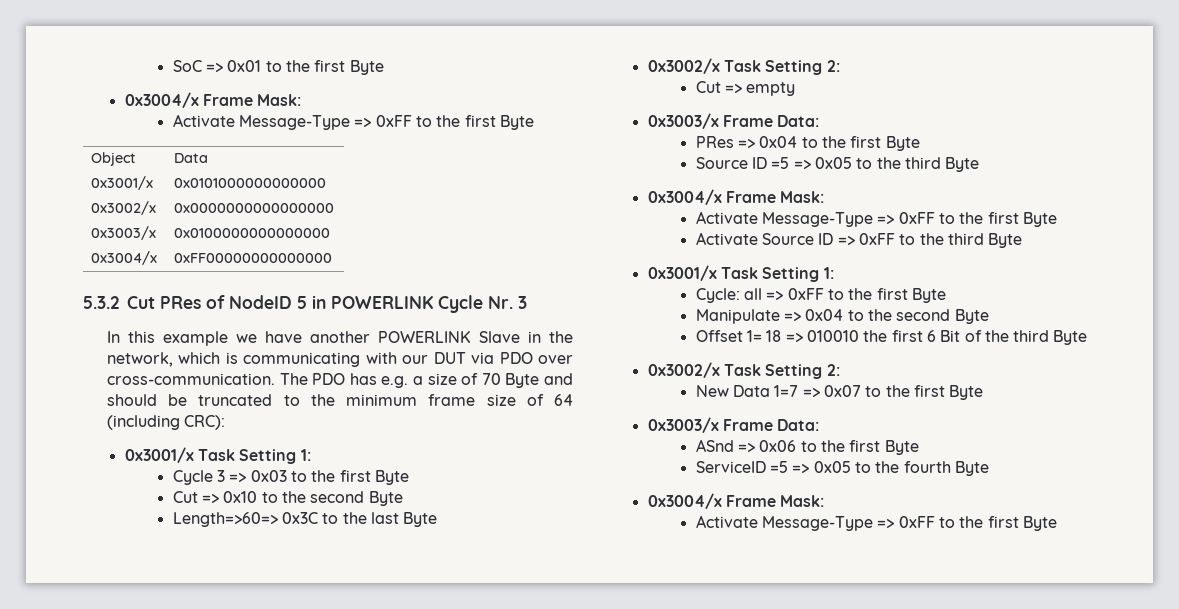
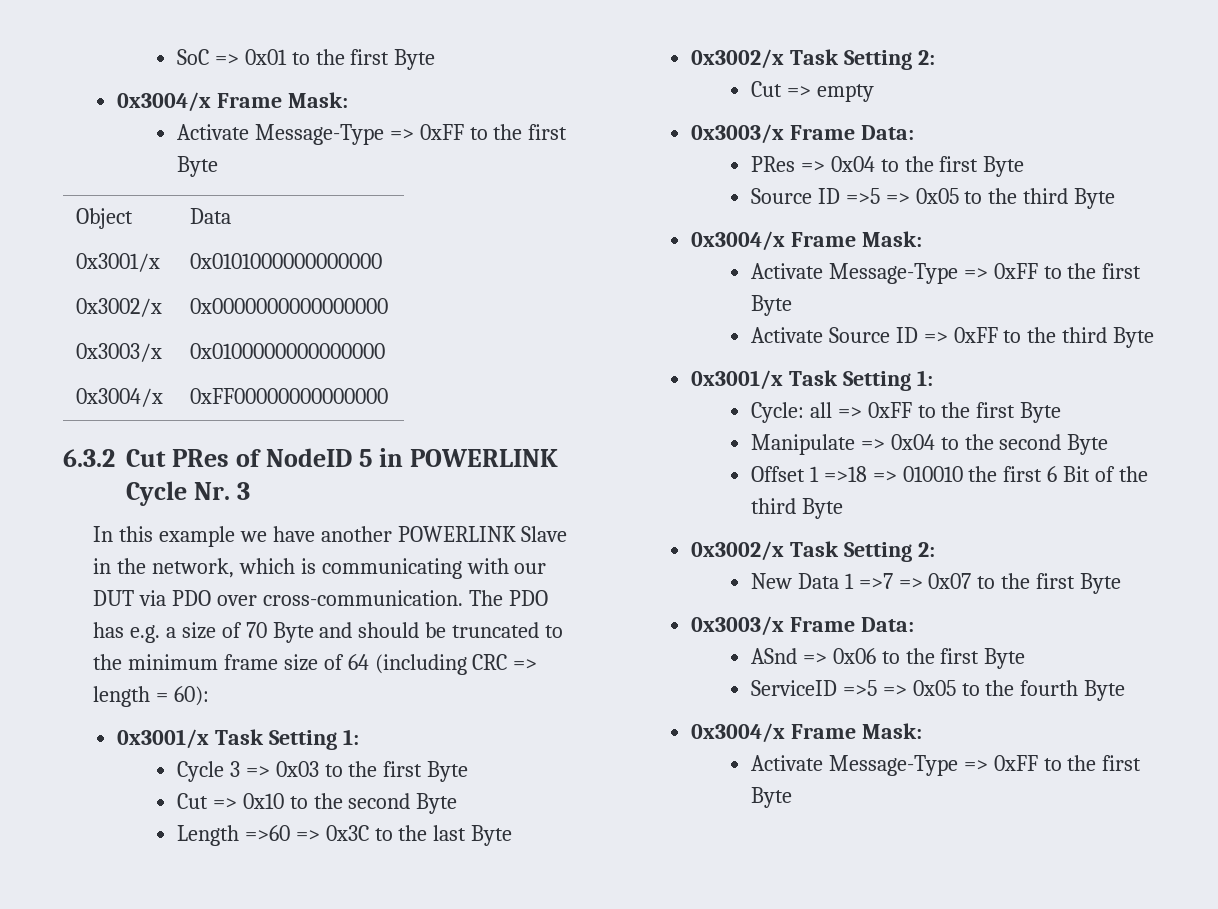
- 5.3.2 Cut PRes of NodeID 5 in POWERLINK Cycle Nr. 3
+ 6.3.2 Cut PRes of NodeID 5 in POWERLINK Cycle Nr. 3
- The PDO has e.g. a size of 70 Byte and should be truncated to the minimum frame size of 64 (including CRC):
+ The PDO has e.g. a size of 70 Byte and should be truncated to the minimum frame size of 64 (including CRC => length = 60):
- Length=>60=> 0x3C to the last Byte
+ Length =>60 => 0x3C to the last Byte
- Source ID =5 => 0x05 to the third Byte
+ Source ID =>5 => 0x05 to the third Byte
- Offset 1= 18 => 010010 the first 6 Bit of the third Byte
+ Offset 1 =>18 => 010010 the first 6 Bit of the third Byte
- New Data 1=7 => 0x07 to the first Byte
+ New Data 1 =>7 => 0x07 to the first Byte
- ServiceID =5 => 0x05 to the fourth Byte
+ ServiceID =>5 => 0x05 to the fourth Byte

